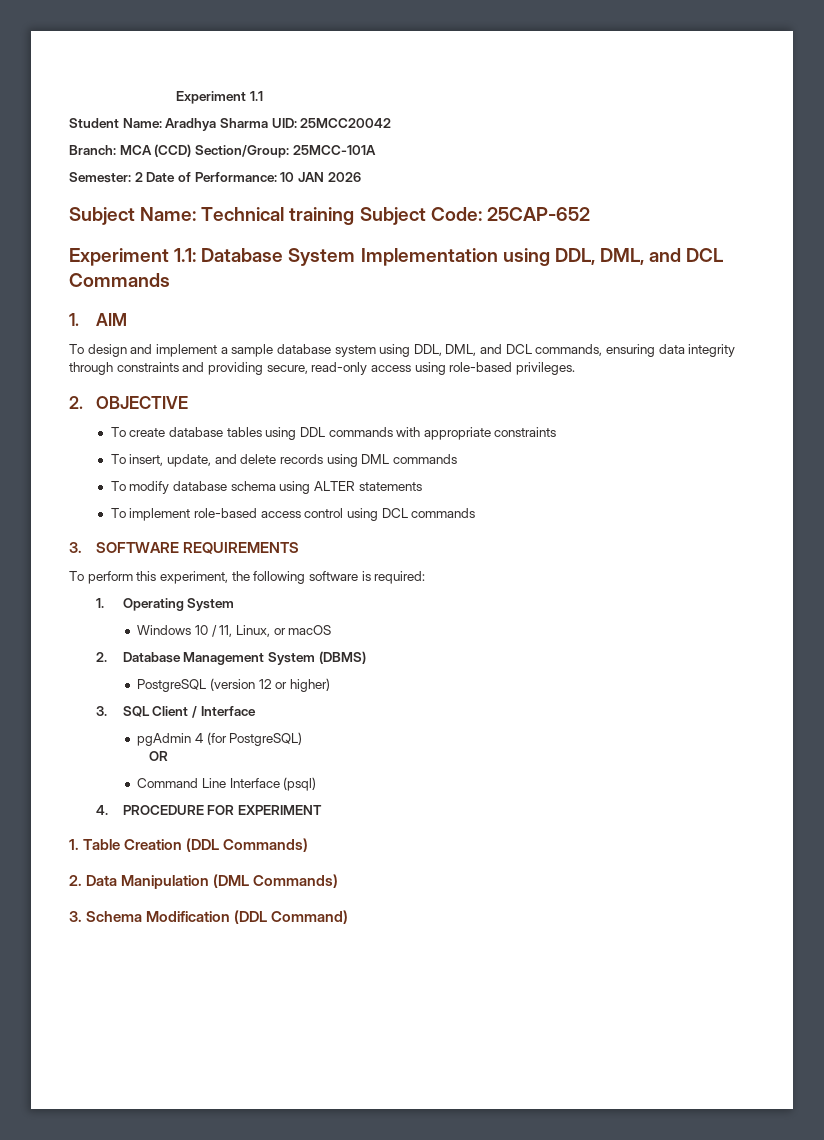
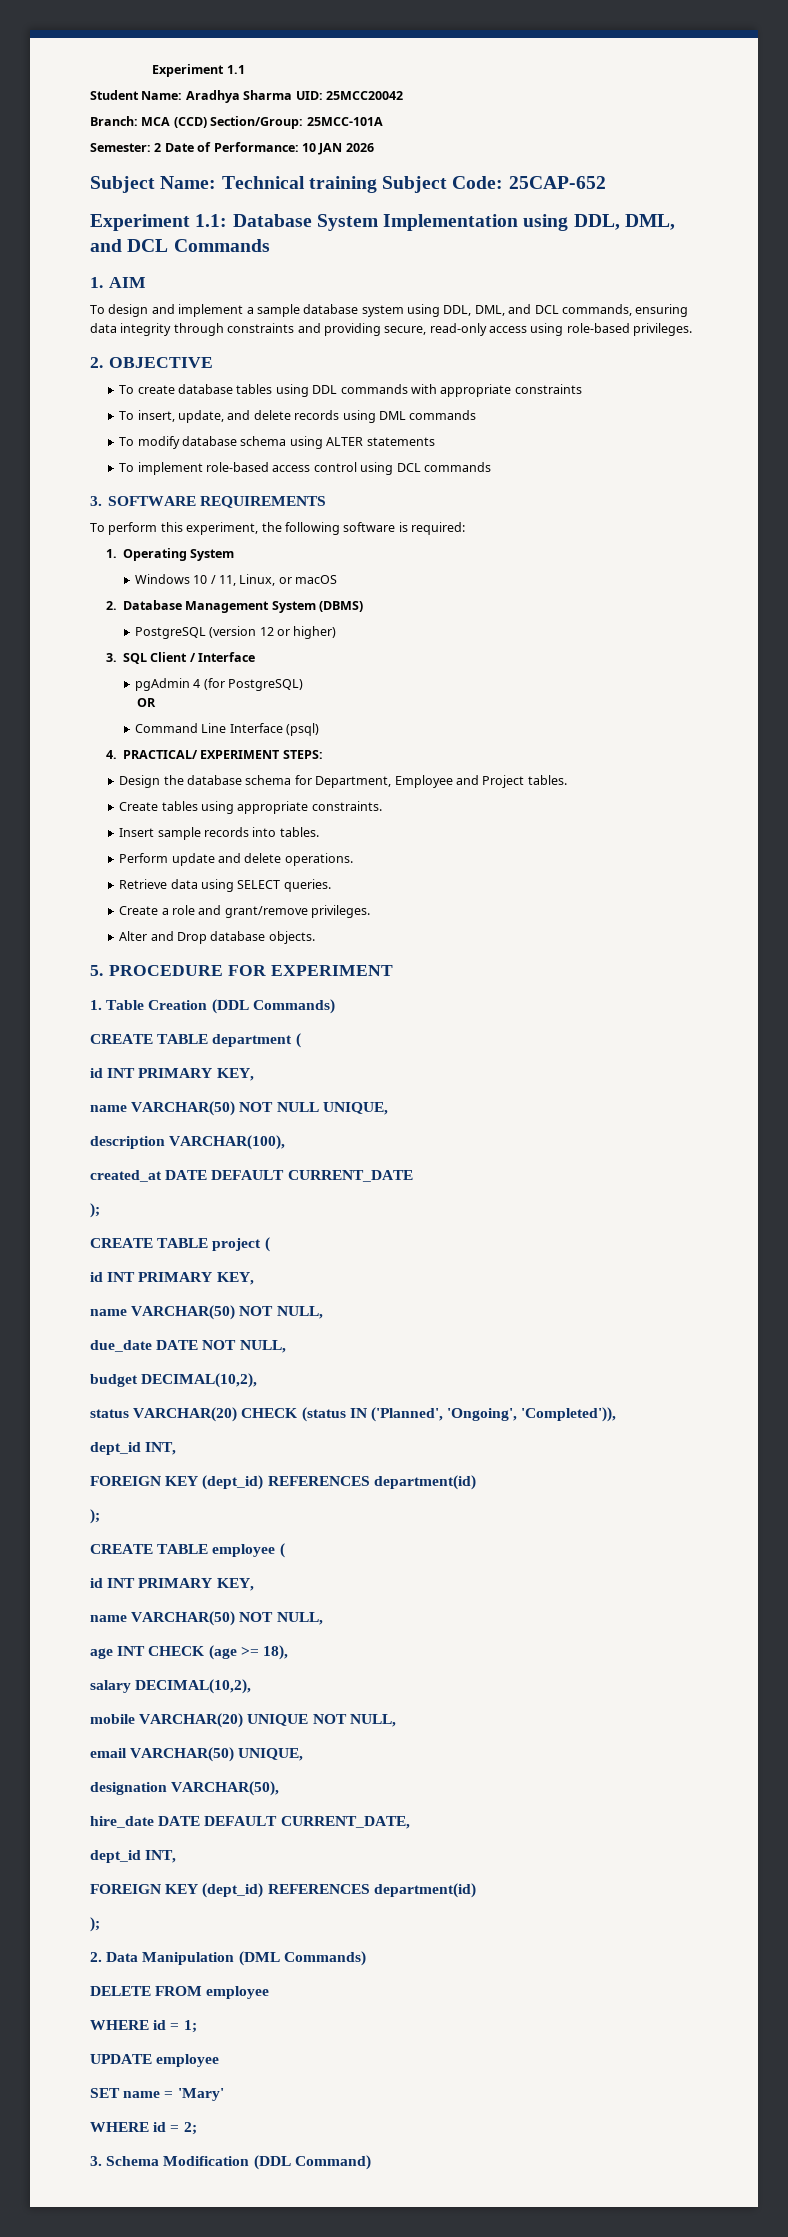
- 4. PROCEDURE FOR EXPERIMENT
+ 4. PRACTICAL/ EXPERIMENT STEPS:
+ Design the database schema for Department, Employee and Project tables.
+ Create tables using appropriate constraints.
+ Insert sample records into tables.
+ Perform update and delete operations.
+ Retrieve data using SELECT queries.
+ Create a role and grant/remove privileges.
+ Alter and Drop database objects.
+ 5. PROCEDURE FOR EXPERIMENT
+ CREATE TABLE department (
+ id INT PRIMARY KEY,
+ name VARCHAR(50) NOT NULL UNIQUE,
+ description VARCHAR(100),
+ created_at DATE DEFAULT CURRENT_DATE
+ );
+ CREATE TABLE project (
+ id INT PRIMARY KEY,
+ name VARCHAR(50) NOT NULL,
+ due_date DATE NOT NULL,
+ budget DECIMAL(10,2),
+ status VARCHAR(20) CHECK (status IN ('Planned', 'Ongoing', 'Completed')),
+ dept_id INT,
+ FOREIGN KEY (dept_id) REFERENCES department(id)
+ );
+ CREATE TABLE employee (
+ id INT PRIMARY KEY,
+ name VARCHAR(50) NOT NULL,
+ age INT CHECK (age >= 18),
+ salary DECIMAL(10,2),
+ mobile VARCHAR(20) UNIQUE NOT NULL,
+ email VARCHAR(50) UNIQUE,
+ designation VARCHAR(50),
+ hire_date DATE DEFAULT CURRENT_DATE,
+ dept_id INT,
+ FOREIGN KEY (dept_id) REFERENCES department(id)
+ );
+ DELETE FROM employee
+ WHERE id = 1;
+ UPDATE employee
+ SET name = 'Mary'
+ WHERE id = 2;

